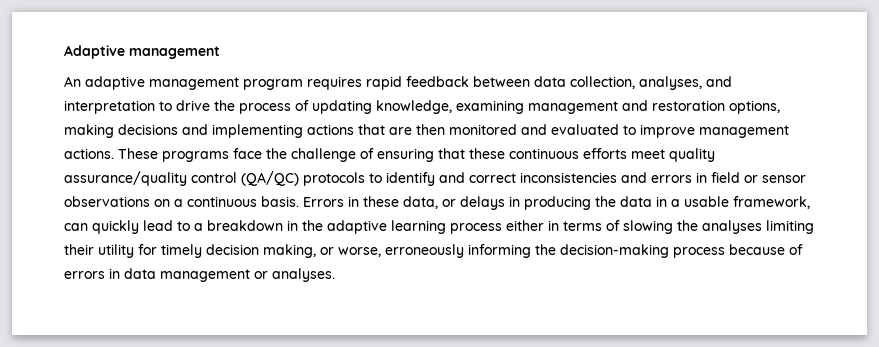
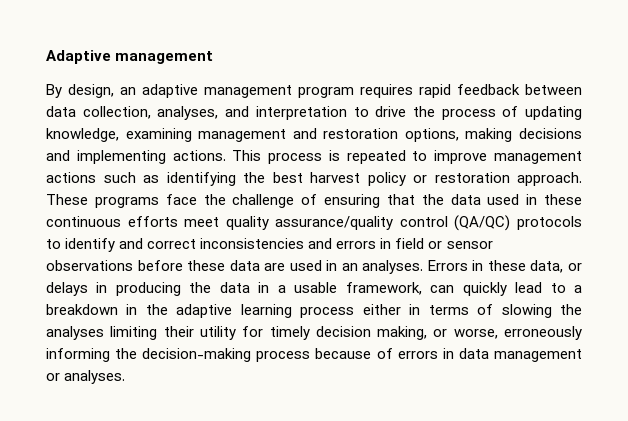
- An adaptive management program requires rapid feedback between data collection, analyses, and interpretation to drive the process of updating knowledge, examining management and restoration options, making decisions and implementing actions that are then monitored and evaluated to improve management actions.
+ By design, an adaptive management program requires rapid feedback between data collection, analyses, and interpretation to drive the process of updating knowledge, examining management and restoration options, making decisions and implementing actions. This process is repeated to improve management actions such as identifying the best harvest policy or restoration approach.
- These programs face the challenge of ensuring that these continuous efforts meet quality assurance/quality control (QA/QC) protocols to identify and correct inconsistencies and errors in field or sensor observations on a continuous basis.
+ These programs face the challenge of ensuring that the data used in these continuous efforts meet quality assurance/quality control (QA/QC) protocols to identify and correct inconsistencies and errors in field or sensor observations before these data are used in an analyses.

